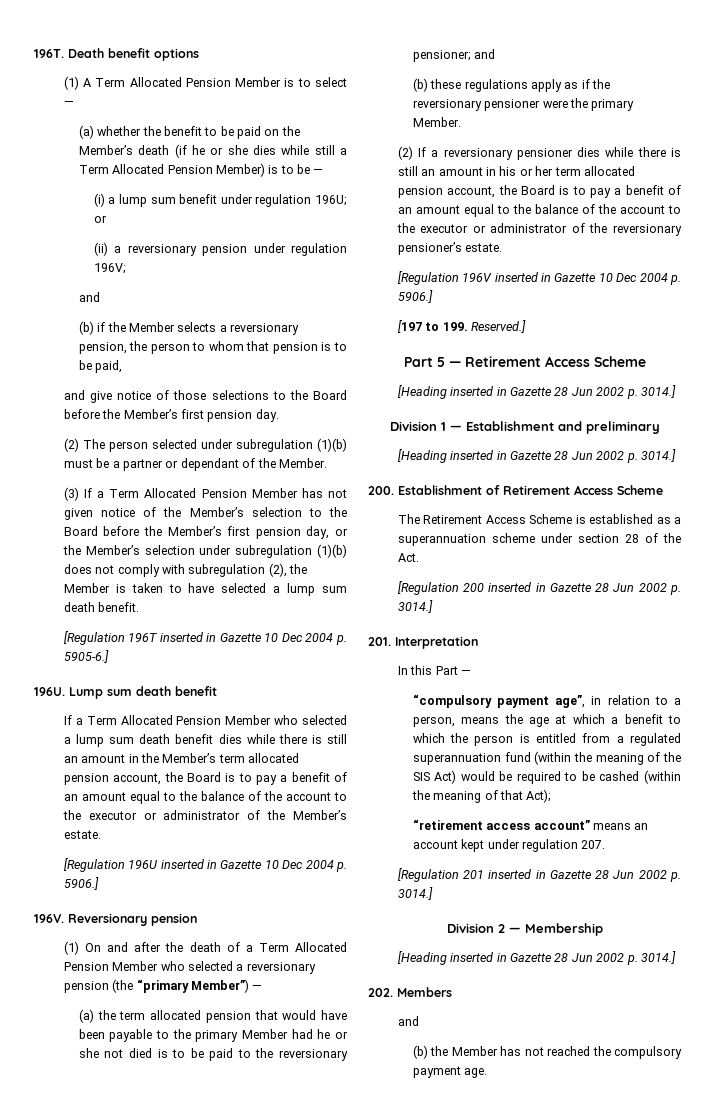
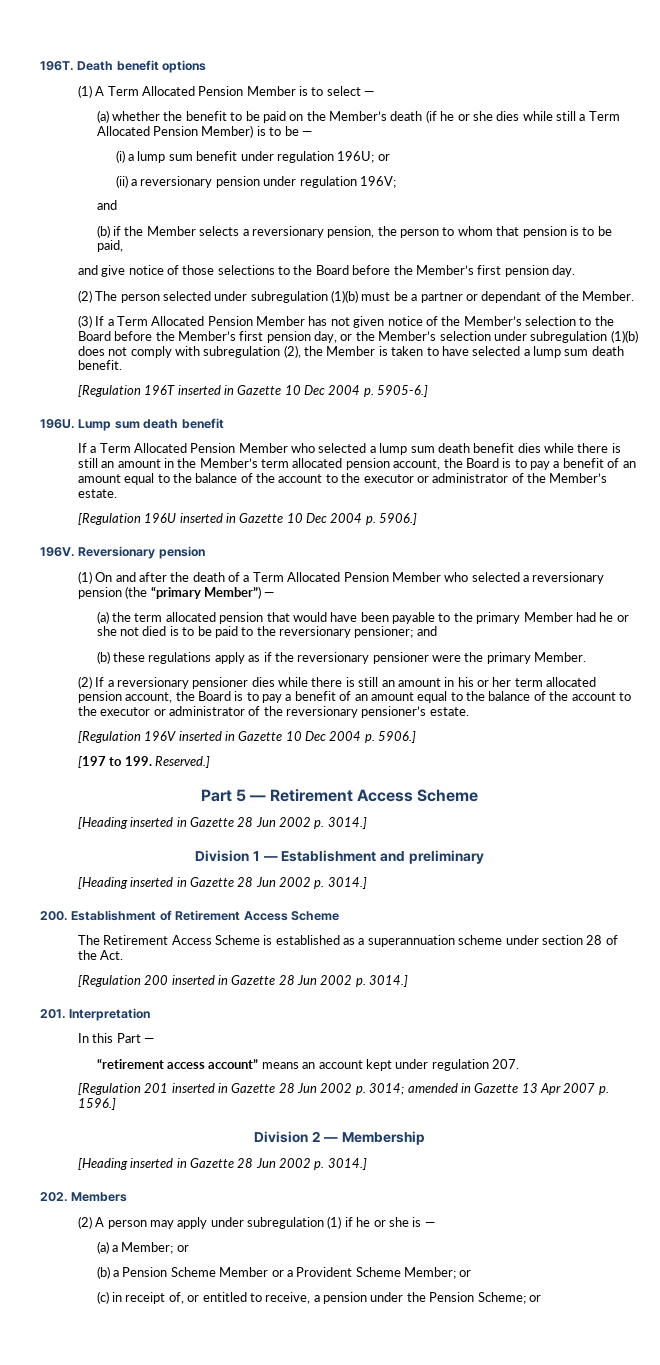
- “compulsory payment age”, in relation to a person, means the age at which a benefit to which the person is entitled from a regulated superannuation fund (within the meaning of the SIS Act) would be required to be cashed (within the meaning of that Act);
- [Regulation 201 inserted in Gazette 28 Jun 2002 p. 3014.]
+ [Regulation 201 inserted in Gazette 28 Jun 2002 p. 3014; amended in Gazette 13 Apr 2007 p. 1596.]
  202. Members
- and
- (b) the Member has not reached the compulsory payment age.
+ (2) A person may apply under subregulation (1) if he or she is —
+ (a) a Member; or
+ (b) a Pension Scheme Member or a Provident Scheme Member; or
+ (c) in receipt of, or entitled to receive, a pension under the Pension Scheme; or

